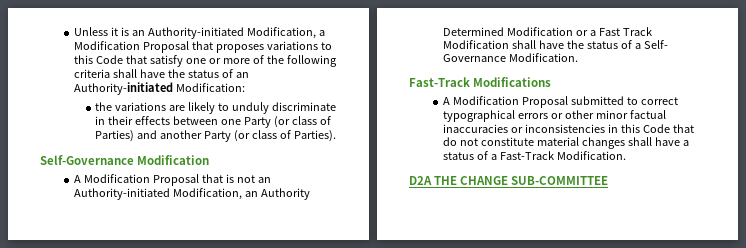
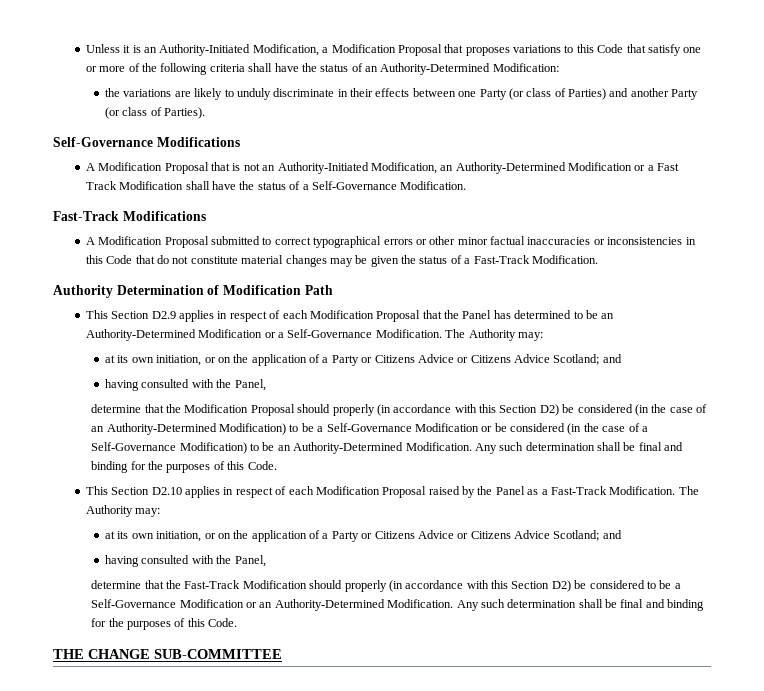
- Unless it is an Authority-initiated Modification, a Modification Proposal that proposes variations to this Code that satisfy one or more of the following criteria shall have the status of an Authority-initiated Modification:
+ Unless it is an Authority-Initiated Modification, a Modification Proposal that proposes variations to this Code that satisfy one or more of the following criteria shall have the status of an Authority-Determined Modification:
- Self-Governance Modification
+ Self-Governance Modifications
- A Modification Proposal that is not an Authority-initiated Modification, an Authority Determined Modification or a Fast Track Modification shall have the status of a Self- Governance Modification.
+ A Modification Proposal that is not an Authority-Initiated Modification, an Authority-Determined Modification or a Fast Track Modification shall have the status of a Self-Governance Modification.
- A Modification Proposal submitted to correct typographical errors or other minor factual inaccuracies or inconsistencies in this Code that do not constitute material changes shall have a status of a Fast-Track Modification.
+ A Modification Proposal submitted to correct typographical errors or other minor factual inaccuracies or inconsistencies in this Code that do not constitute material changes may be given the status of a Fast-Track Modification.
- D2A THE CHANGE SUB-COMMITTEE
+ Authority Determination of Modification Path
+ This Section D2.9 applies in respect of each Modification Proposal that the Panel has determined to be an Authority-Determined Modification or a Self-Governance Modification. The Authority may:
+ at its own initiation, or on the application of a Party or Citizens Advice or Citizens Advice Scotland; and
+ having consulted with the Panel,
+ determine that the Modification Proposal should properly (in accordance with this Section D2) be considered (in the case of an Authority-Determined Modification) to be a Self-Governance Modification or be considered (in the case of a Self-Governance Modification) to be an Authority-Determined Modification. Any such determination shall be final and binding for the purposes of this Code.
+ This Section D2.10 applies in respect of each Modification Proposal raised by the Panel as a Fast-Track Modification. The Authority may:
+ at its own initiation, or on the application of a Party or Citizens Advice or Citizens Advice Scotland; and
+ having consulted with the Panel,
+ determine that the Fast-Track Modification should properly (in accordance with this Section D2) be considered to be a Self-Governance Modification or an Authority-Determined Modification. Any such determination shall be final and binding for the purposes of this Code.
+ THE CHANGE SUB-COMMITTEE

